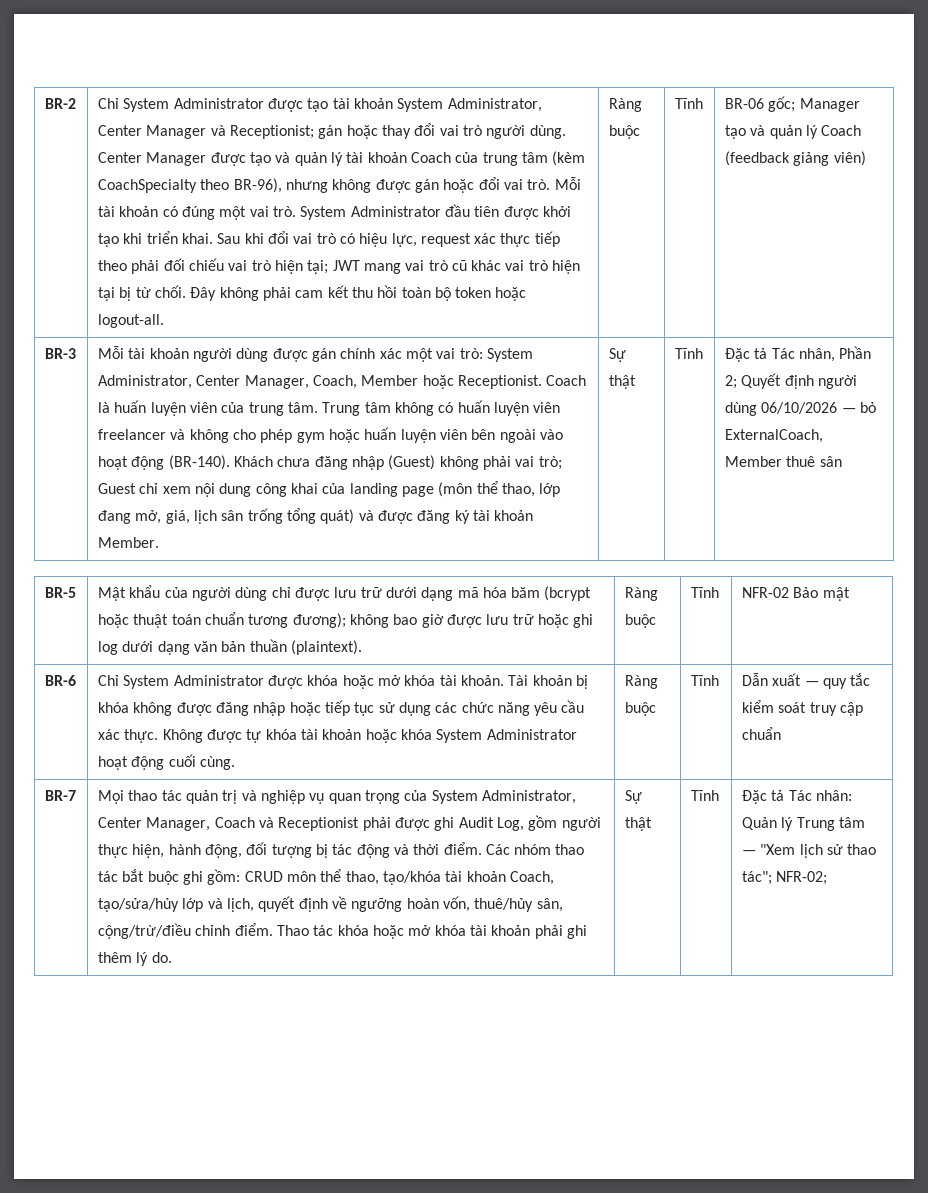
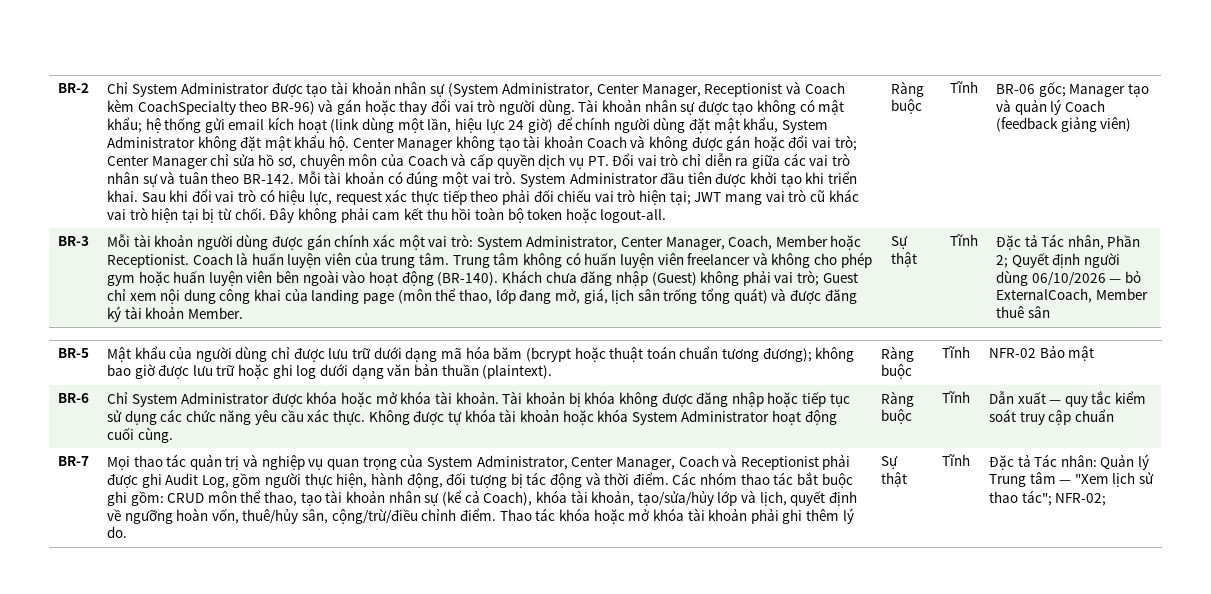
- Chỉ System Administrator được tạo tài khoản System Administrator, Center Manager và Receptionist; gán hoặc thay đổi vai trò người dùng.
+ Chỉ System Administrator được tạo tài khoản nhân sự (System Administrator, Center Manager, Receptionist và Coach kèm CoachSpecialty theo BR-96) và gán hoặc thay đổi vai trò người dùng.
- Center Manager được tạo và quản lý tài khoản Coach của trung tâm (kèm CoachSpecialty theo BR-96), nhưng không được gán hoặc đổi vai trò.
+ Tài khoản nhân sự được tạo không có mật khẩu; hệ thống gửi email kích hoạt (link dùng một lần, hiệu lực 24 giờ) để chính người dùng đặt mật khẩu, System Administrator không đặt mật khẩu hộ. Center Manager không tạo tài khoản Coach và không được gán hoặc đổi vai trò; Center Manager chỉ sửa hồ sơ, chuyên môn của Coach và cấp quyền dịch vụ PT. Đổi vai trò chỉ diễn ra giữa các vai trò nhân sự và tuân theo BR-142.
- Các nhóm thao tác bắt buộc ghi gồm: CRUD môn thể thao, tạo/khóa tài khoản Coach, tạo/sửa/hủy lớp và lịch, quyết định về ngưỡng hoàn vốn, thuê/hủy sân, cộng/trừ/điều chỉnh điểm.
+ Các nhóm thao tác bắt buộc ghi gồm: CRUD môn thể thao, tạo tài khoản nhân sự (kể cả Coach), khóa tài khoản, tạo/sửa/hủy lớp và lịch, quyết định về ngưỡng hoàn vốn, thuê/hủy sân, cộng/trừ/điều chỉnh điểm.

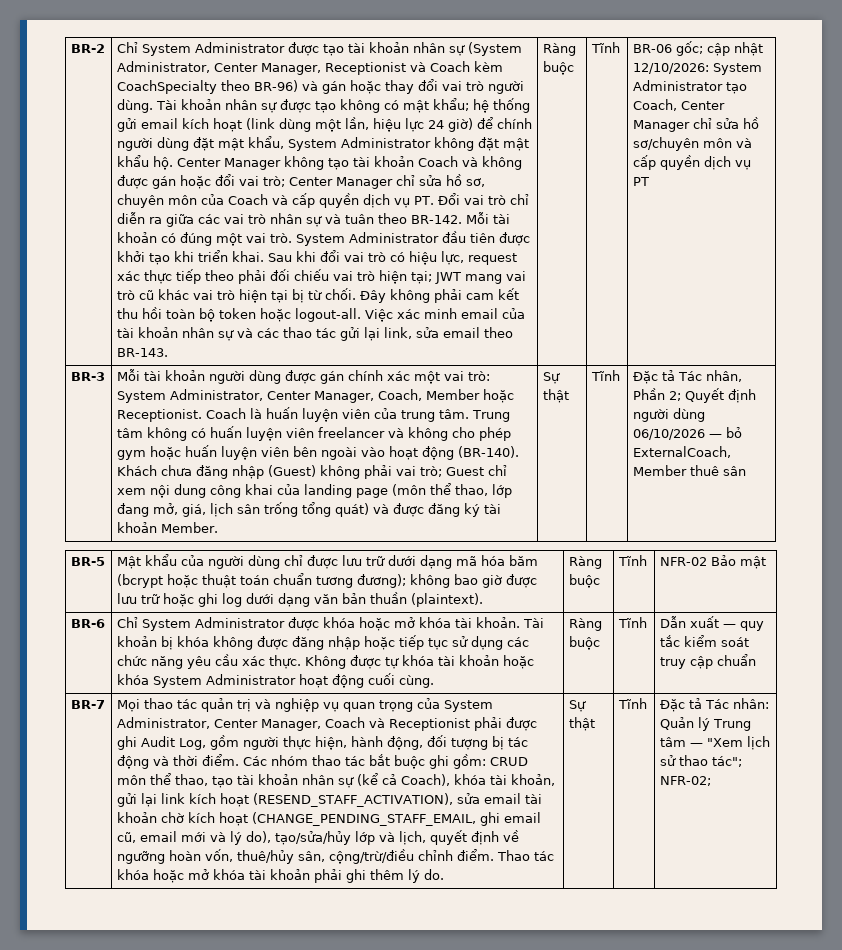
+ Việc xác minh email của tài khoản nhân sự và các thao tác gửi lại link, sửa email theo BR-143.
- BR-06 gốc; Manager tạo và quản lý Coach (feedback giảng viên)
+ BR-06 gốc; cập nhật 12/10/2026: System Administrator tạo Coach, Center Manager chỉ sửa hồ sơ/chuyên môn và cấp quyền dịch vụ PT
- Các nhóm thao tác bắt buộc ghi gồm: CRUD môn thể thao, tạo tài khoản nhân sự (kể cả Coach), khóa tài khoản, tạo/sửa/hủy lớp và lịch, quyết định về ngưỡng hoàn vốn, thuê/hủy sân, cộng/trừ/điều chỉnh điểm.
+ Các nhóm thao tác bắt buộc ghi gồm: CRUD môn thể thao, tạo tài khoản nhân sự (kể cả Coach), khóa tài khoản, gửi lại link kích hoạt (RESEND_STAFF_ACTIVATION), sửa email tài khoản chờ kích hoạt (CHANGE_PENDING_STAFF_EMAIL, ghi email cũ, email mới và lý do), tạo/sửa/hủy lớp và lịch, quyết định về ngưỡng hoàn vốn, thuê/hủy sân, cộng/trừ/điều chỉnh điểm.

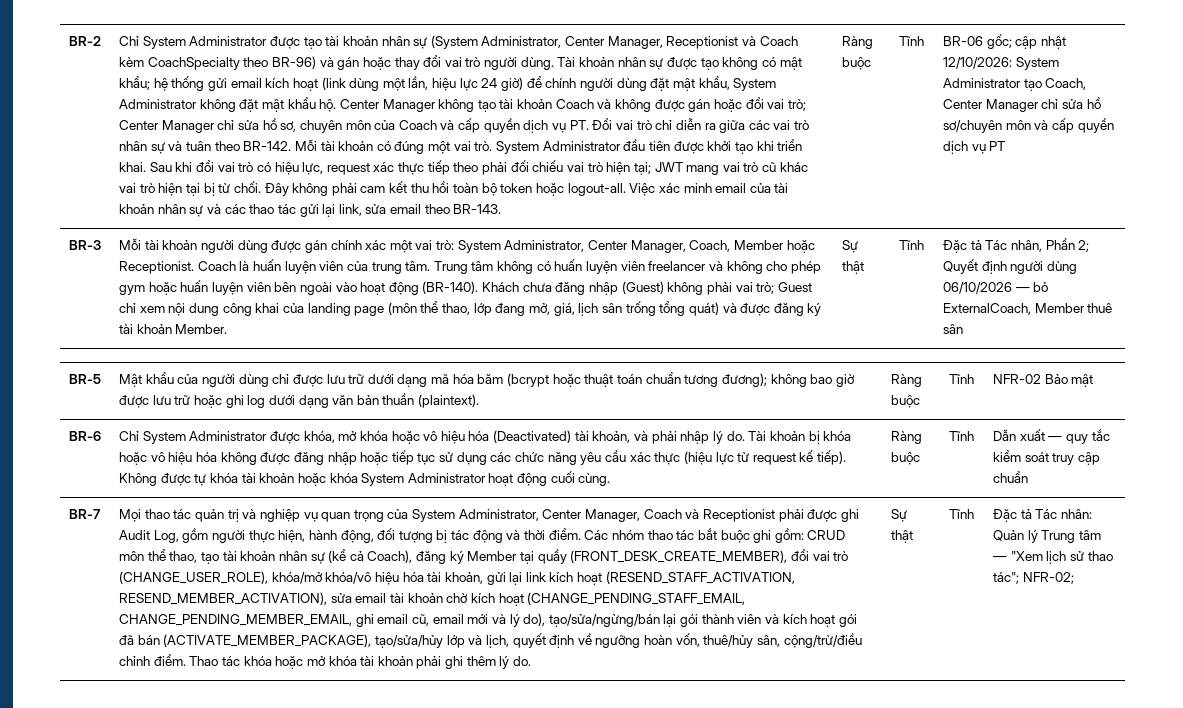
- Chỉ System Administrator được khóa hoặc mở khóa tài khoản. Tài khoản bị khóa không được đăng nhập hoặc tiếp tục sử dụng các chức năng yêu cầu xác thực.
+ Chỉ System Administrator được khóa, mở khóa hoặc vô hiệu hóa (Deactivated) tài khoản, và phải nhập lý do. Tài khoản bị khóa hoặc vô hiệu hóa không được đăng nhập hoặc tiếp tục sử dụng các chức năng yêu cầu xác thực (hiệu lực từ request kế tiếp).
- Các nhóm thao tác bắt buộc ghi gồm: CRUD môn thể thao, tạo tài khoản nhân sự (kể cả Coach), khóa tài khoản, gửi lại link kích hoạt (RESEND_STAFF_ACTIVATION), sửa email tài khoản chờ kích hoạt (CHANGE_PENDING_STAFF_EMAIL, ghi email cũ, email mới và lý do), tạo/sửa/hủy lớp và lịch, quyết định về ngưỡng hoàn vốn, thuê/hủy sân, cộng/trừ/điều chỉnh điểm.
+ Các nhóm thao tác bắt buộc ghi gồm: CRUD môn thể thao, tạo tài khoản nhân sự (kể cả Coach), đăng ký Member tại quầy (FRONT_DESK_CREATE_MEMBER), đổi vai trò (CHANGE_USER_ROLE), khóa/mở khóa/vô hiệu hóa tài khoản, gửi lại link kích hoạt (RESEND_STAFF_ACTIVATION, RESEND_MEMBER_ACTIVATION), sửa email tài khoản chờ kích hoạt (CHANGE_PENDING_STAFF_EMAIL, CHANGE_PENDING_MEMBER_EMAIL, ghi email cũ, email mới và lý do), tạo/sửa/ngừng/bán lại gói thành viên và kích hoạt gói đã bán (ACTIVATE_MEMBER_PACKAGE), tạo/sửa/hủy lớp và lịch, quyết định về ngưỡng hoàn vốn, thuê/hủy sân, cộng/trừ/điều chỉnh điểm.

